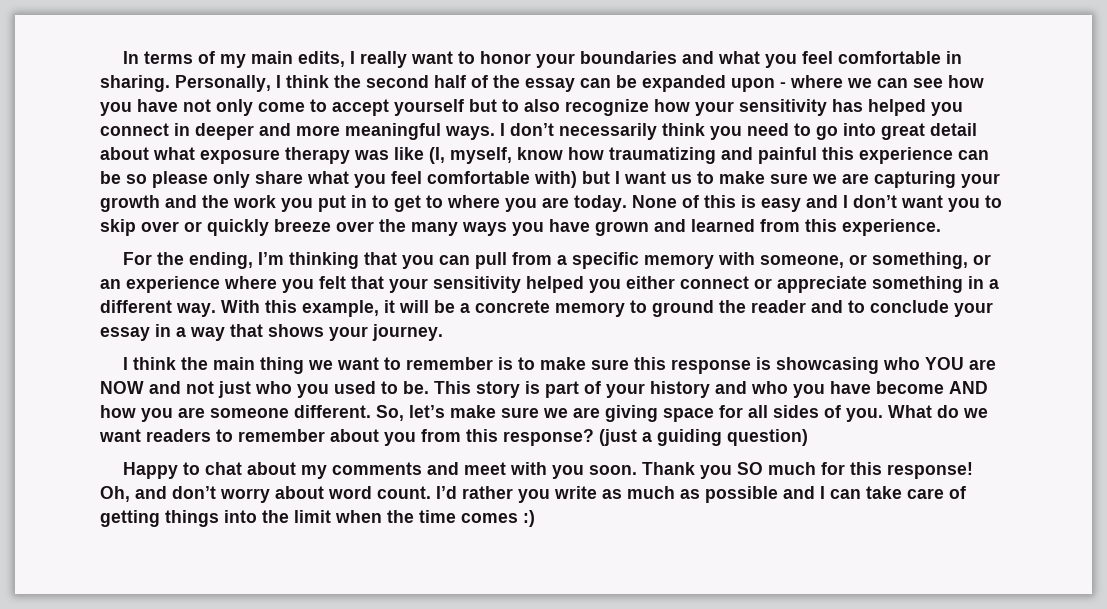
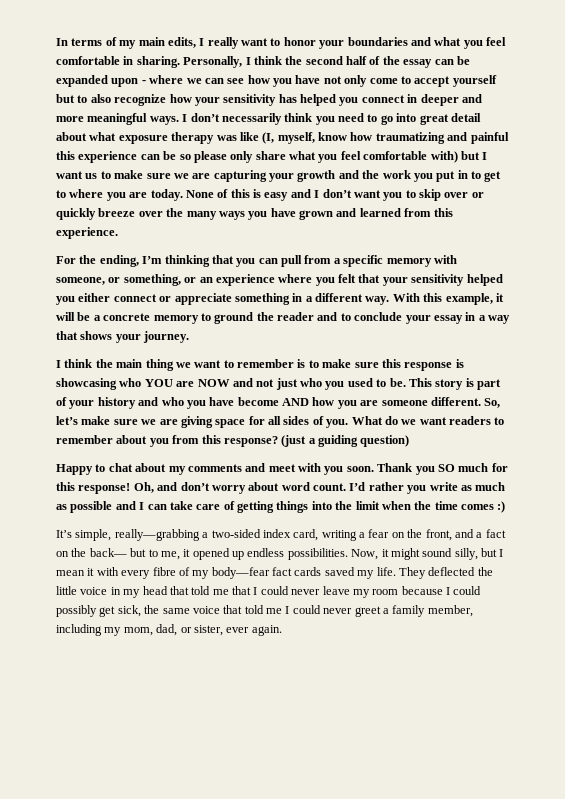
+ It’s simple, really—grabbing a two-sided index card, writing a fear on the front, and a fact on the back— but to me, it opened up endless possibilities. Now, it might sound silly, but I mean it with every fibre of my body—fear fact cards saved my life. They deflected the little voice in my head that told me that I could never leave my room because I could possibly get sick, the same voice that told me I could never greet a family member, including my mom, dad, or sister, ever again.

